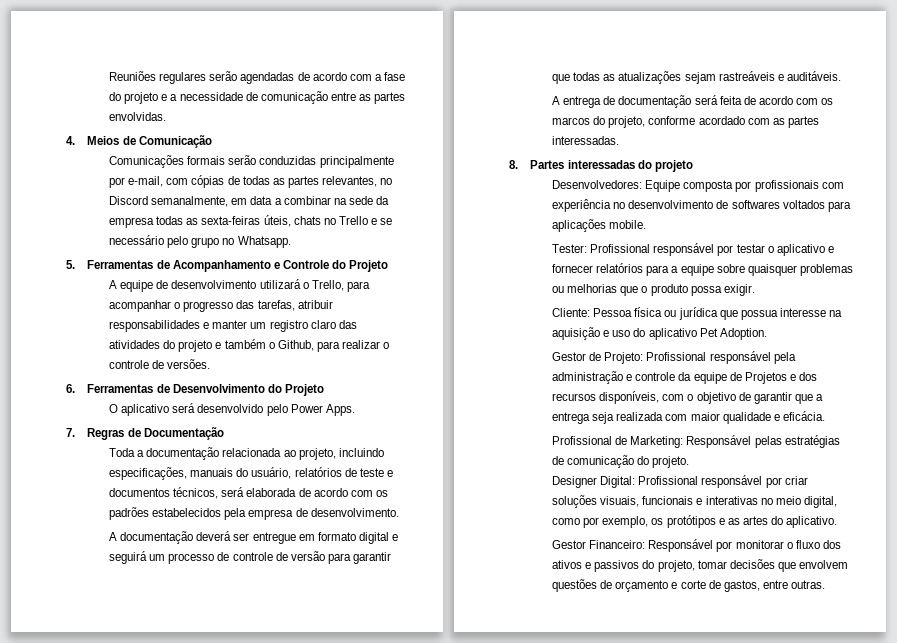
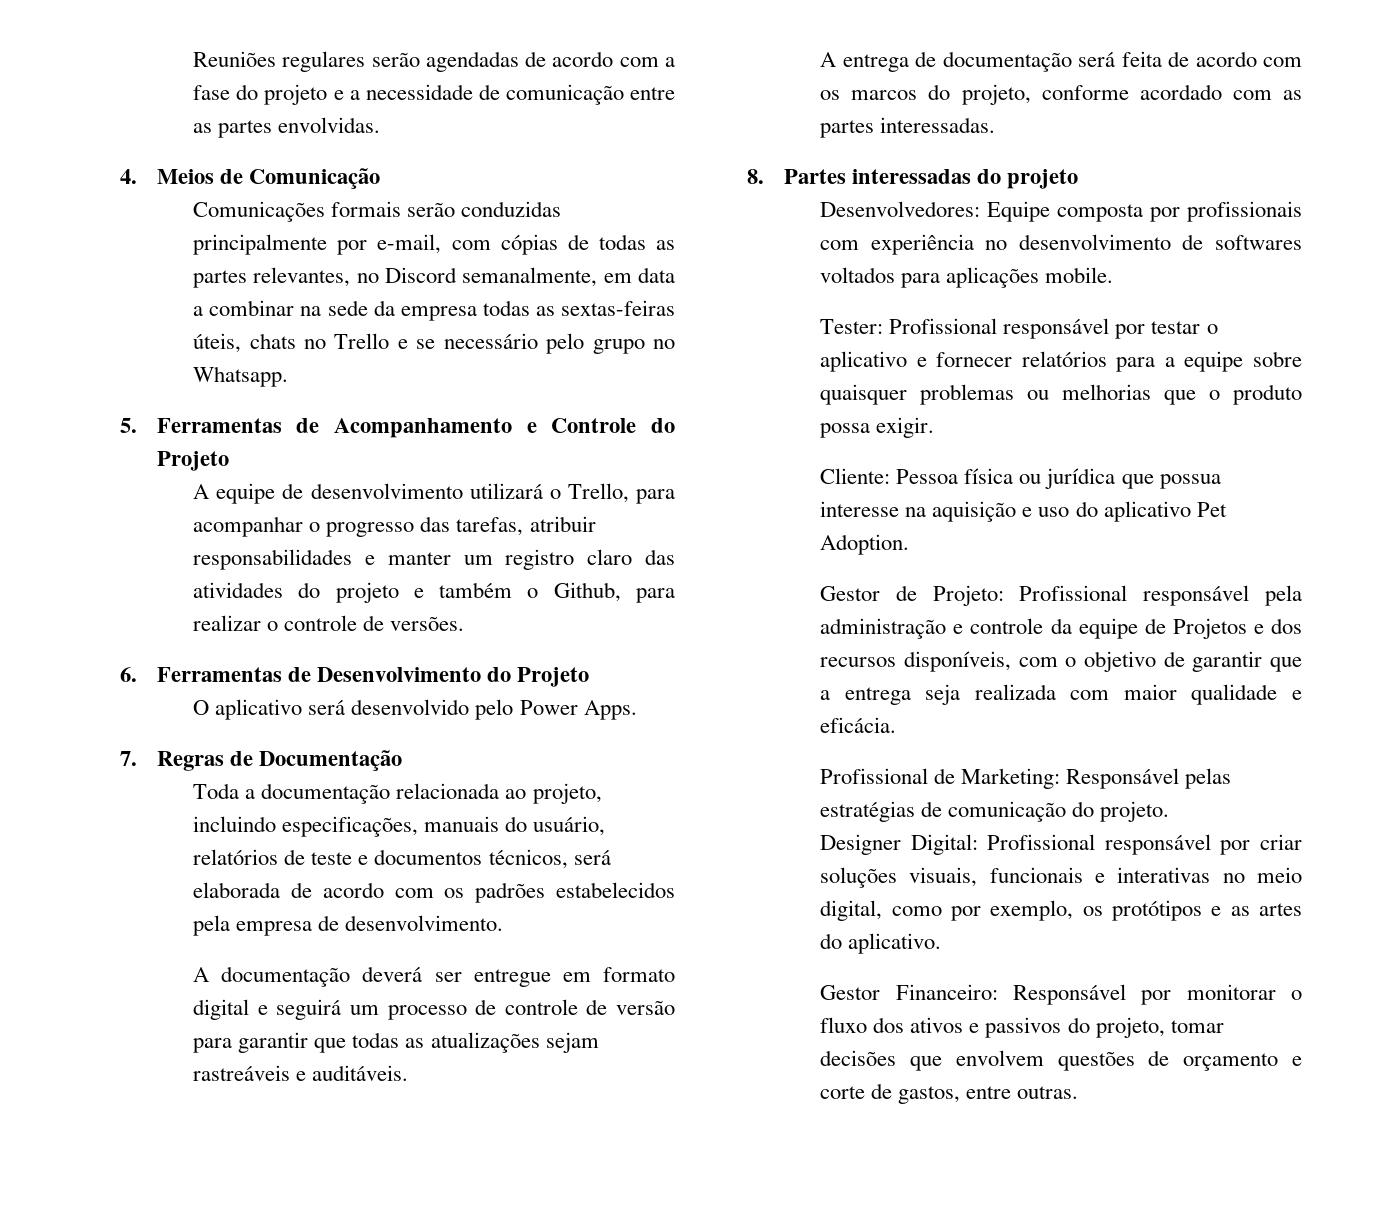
- Comunicações formais serão conduzidas principalmente por e-mail, com cópias de todas as partes relevantes, no Discord semanalmente, em data a combinar na sede da empresa todas as sexta-feiras úteis, chats no Trello e se necessário pelo grupo no Whatsapp.
+ Comunicações formais serão conduzidas principalmente por e-mail, com cópias de todas as partes relevantes, no Discord semanalmente, em data a combinar na sede da empresa todas as sextas-feiras úteis, chats no Trello e se necessário pelo grupo no Whatsapp.

